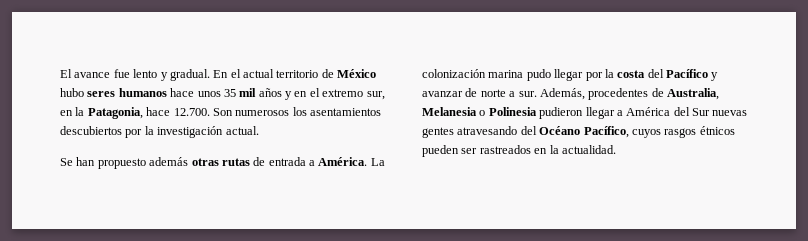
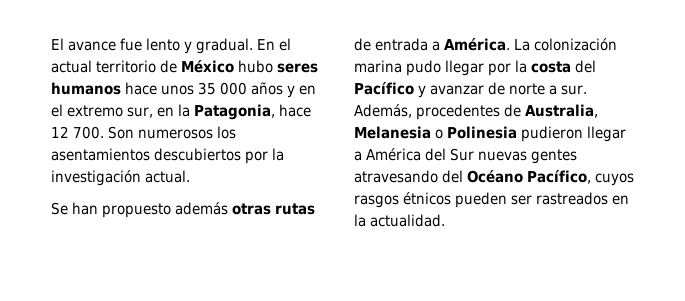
- En el actual territorio de México hubo seres humanos hace unos 35 mil años y en el extremo sur, en la Patagonia, hace 12.700. Son numerosos los asentamientos descubiertos por la investigación actual.
+ En el actual territorio de México hubo seres humanos hace unos 35 000 años y en el extremo sur, en la Patagonia, hace 12 700. Son numerosos los asentamientos descubiertos por la investigación actual.

